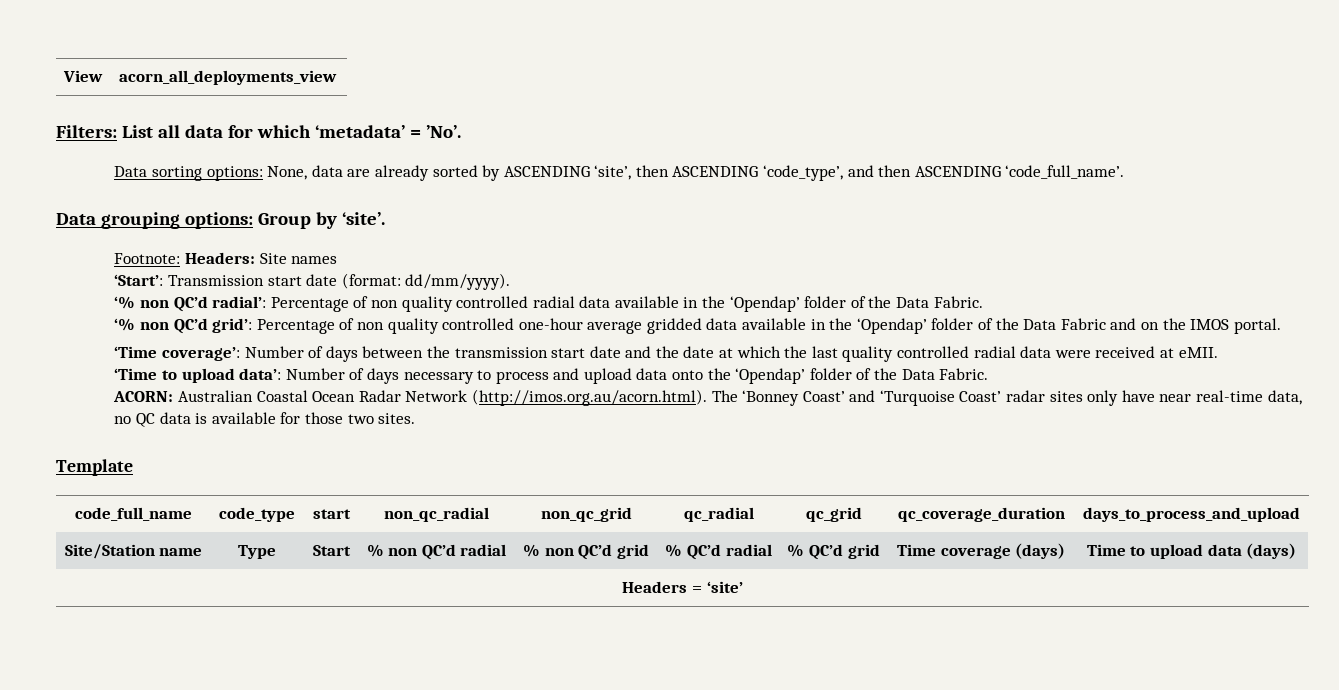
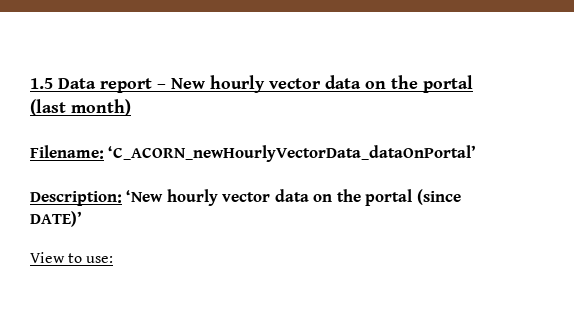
- View | acorn_all_deployments_view
- Filters: List all data for which ‘metadata’ = ’No’.
- Data sorting options: None, data are already sorted by ASCENDING ‘site’, then ASCENDING ‘code_type’, and then ASCENDING ‘code_full_name’.
- Data grouping options: Group by ‘site’.
- Footnote: Headers: Site names
- ‘Start’: Transmission start date (format: dd/mm/yyyy).
- ‘% non QC’d radial’: Percentage of non quality controlled radial data available in the ‘Opendap’ folder of the Data Fabric.
- ‘% non QC’d grid’: Percentage of non quality controlled one-hour average gridded data available in the ‘Opendap’ folder of the Data Fabric and on the IMOS portal.
- ‘Time coverage’: Number of days between the transmission start date and the date at which the last quality controlled radial data were received at eMII.
- ‘Time to upload data’: Number of days necessary to process and upload data onto the ‘Opendap’ folder of the Data Fabric.
- ACORN: Australian Coastal Ocean Radar Network (http://imos.org.au/acorn.html). The ‘Bonney Coast’ and ‘Turquoise Coast’ radar sites only have near real-time data, no QC data is available for those two sites.
- Template
- code_full_name | code_type | start | non_qc_radial | non_qc_grid | qc_radial | qc_grid | qc_coverage_duration | days_to_process_and_upload
- Site/Station name | Type | Start | % non QC’d radial | % non QC’d grid | % QC’d radial | % QC’d grid | Time coverage (days) | Time to upload data (days)
- Headers = ‘site’
+ 1.5 Data report – New hourly vector data on the portal (last month)
+ Filename: ‘C_ACORN_newHourlyVectorData_dataOnPortal’
+ Description: ‘New hourly vector data on the portal (since DATE)’
+ View to use:

